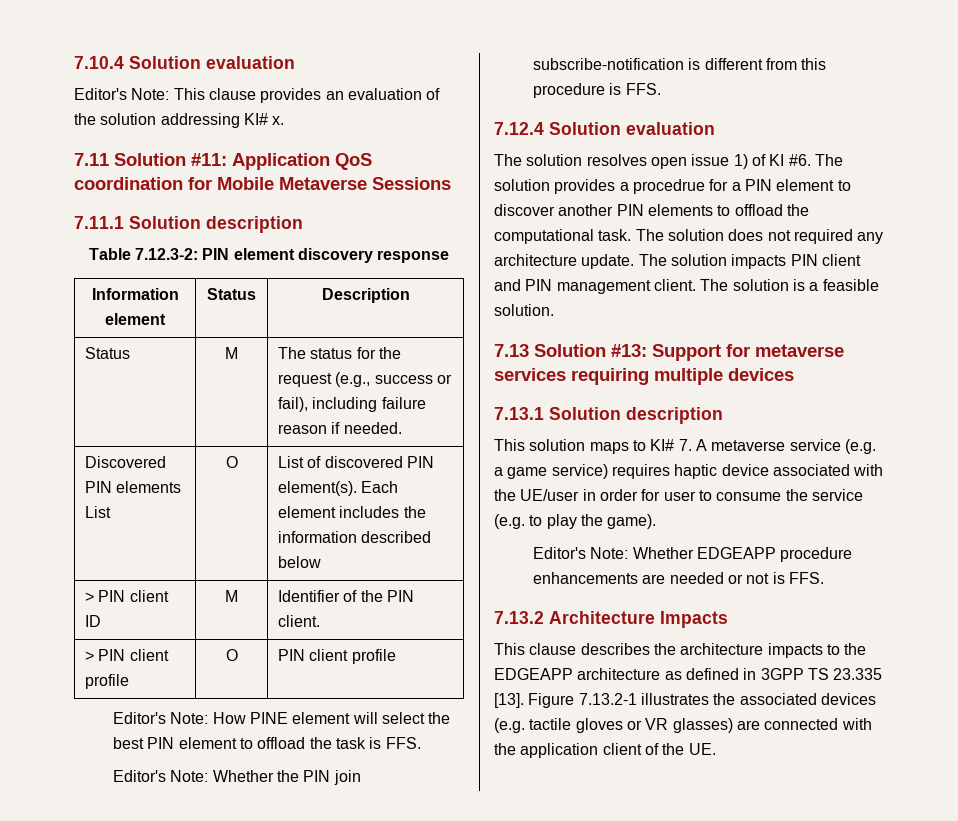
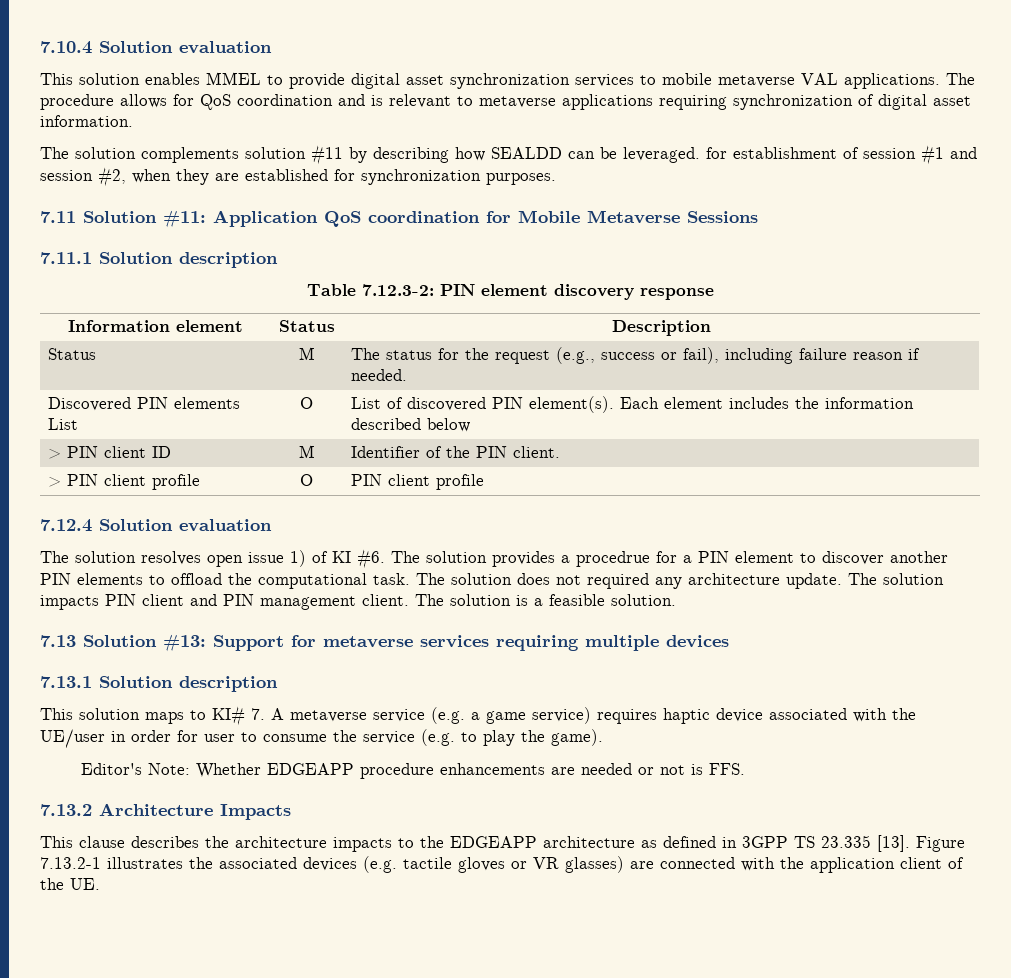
- Editor's Note: This clause provides an evaluation of the solution addressing KI# x.
+ This solution enables MMEL to provide digital asset synchronization services to mobile metaverse VAL applications. The procedure allows for QoS coordination and is relevant to metaverse applications requiring synchronization of digital asset information.
+ The solution complements solution #11 by describing how SEALDD can be leveraged. for establishment of session #1 and session #2, when they are established for synchronization purposes.
- Editor's Note: How PINE element will select the best PIN element to offload the task is FFS.
- Editor's Note: Whether the PIN join subscribe-notification is different from this procedure is FFS.

